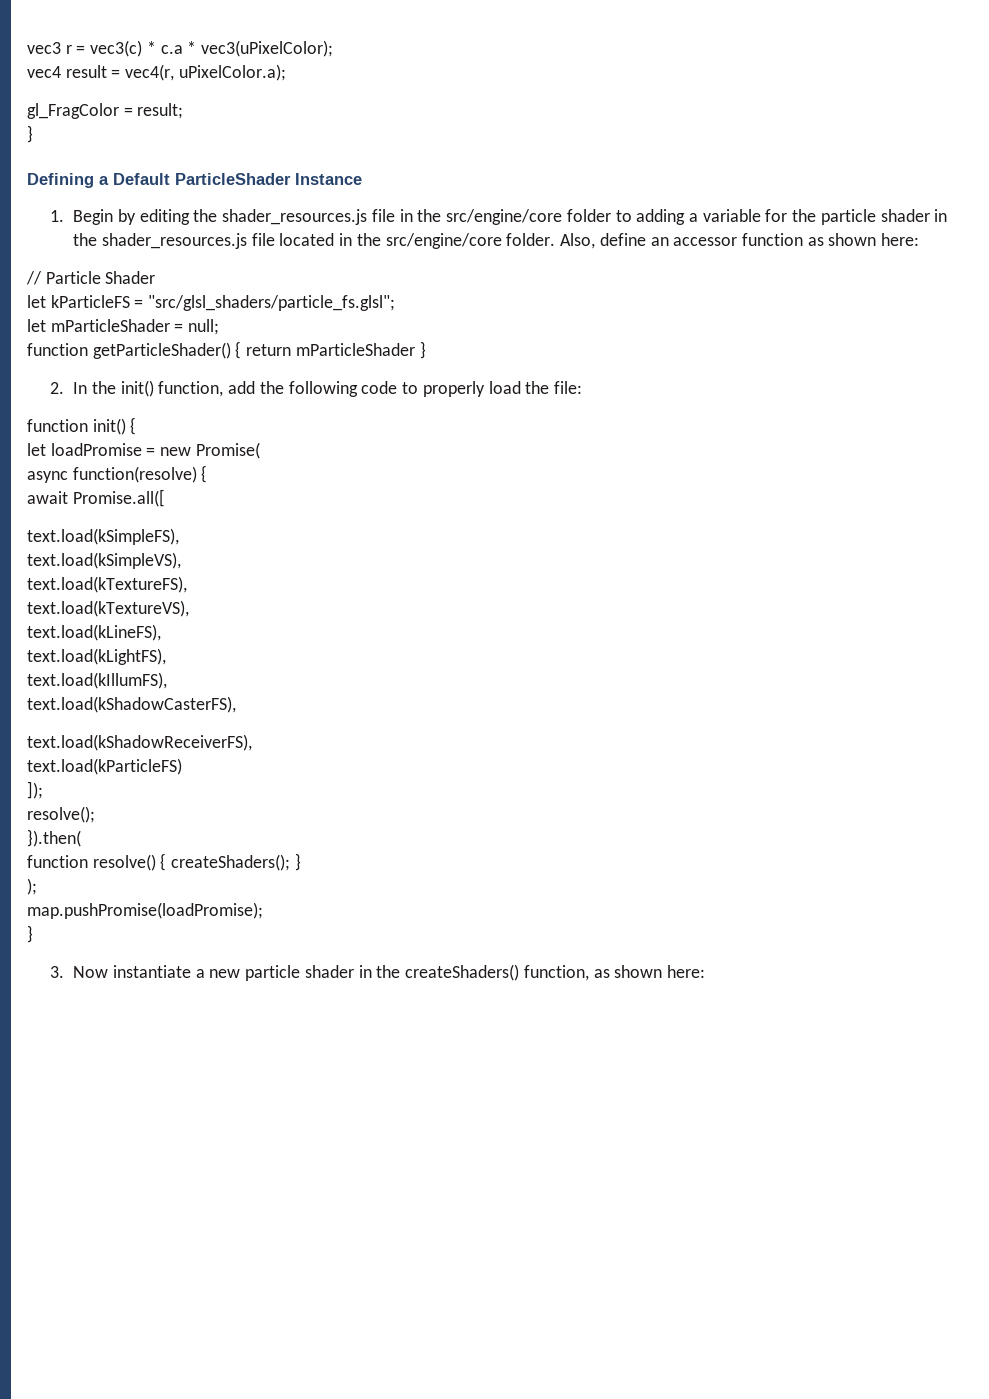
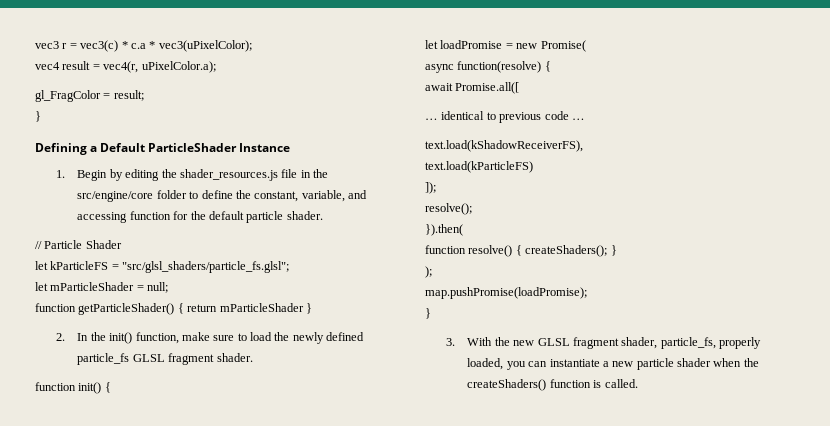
- 1. Begin by editing the shader_resources.js file in the src/engine/core folder to adding a variable for the particle shader in the shader_resources.js file located in the src/engine/core folder. Also, define an accessor function as shown here:
+ 1. Begin by editing the shader_resources.js file in the src/engine/core folder to define the constant, variable, and accessing function for the default particle shader.
- 2. In the init() function, add the following code to properly load the file:
+ 2. In the init() function, make sure to load the newly defined particle_fs GLSL fragment shader.
- text.load(kSimpleFS),
- text.load(kSimpleVS),
- text.load(kTextureFS),
- text.load(kTextureVS),
- text.load(kLineFS),
- text.load(kLightFS),
- text.load(kIllumFS),
- text.load(kShadowCasterFS),
+ … identical to previous code …
- 3. Now instantiate a new particle shader in the createShaders() function, as shown here:
+ 3. With the new GLSL fragment shader, particle_fs, properly loaded, you can instantiate a new particle shader when the createShaders() function is called.

